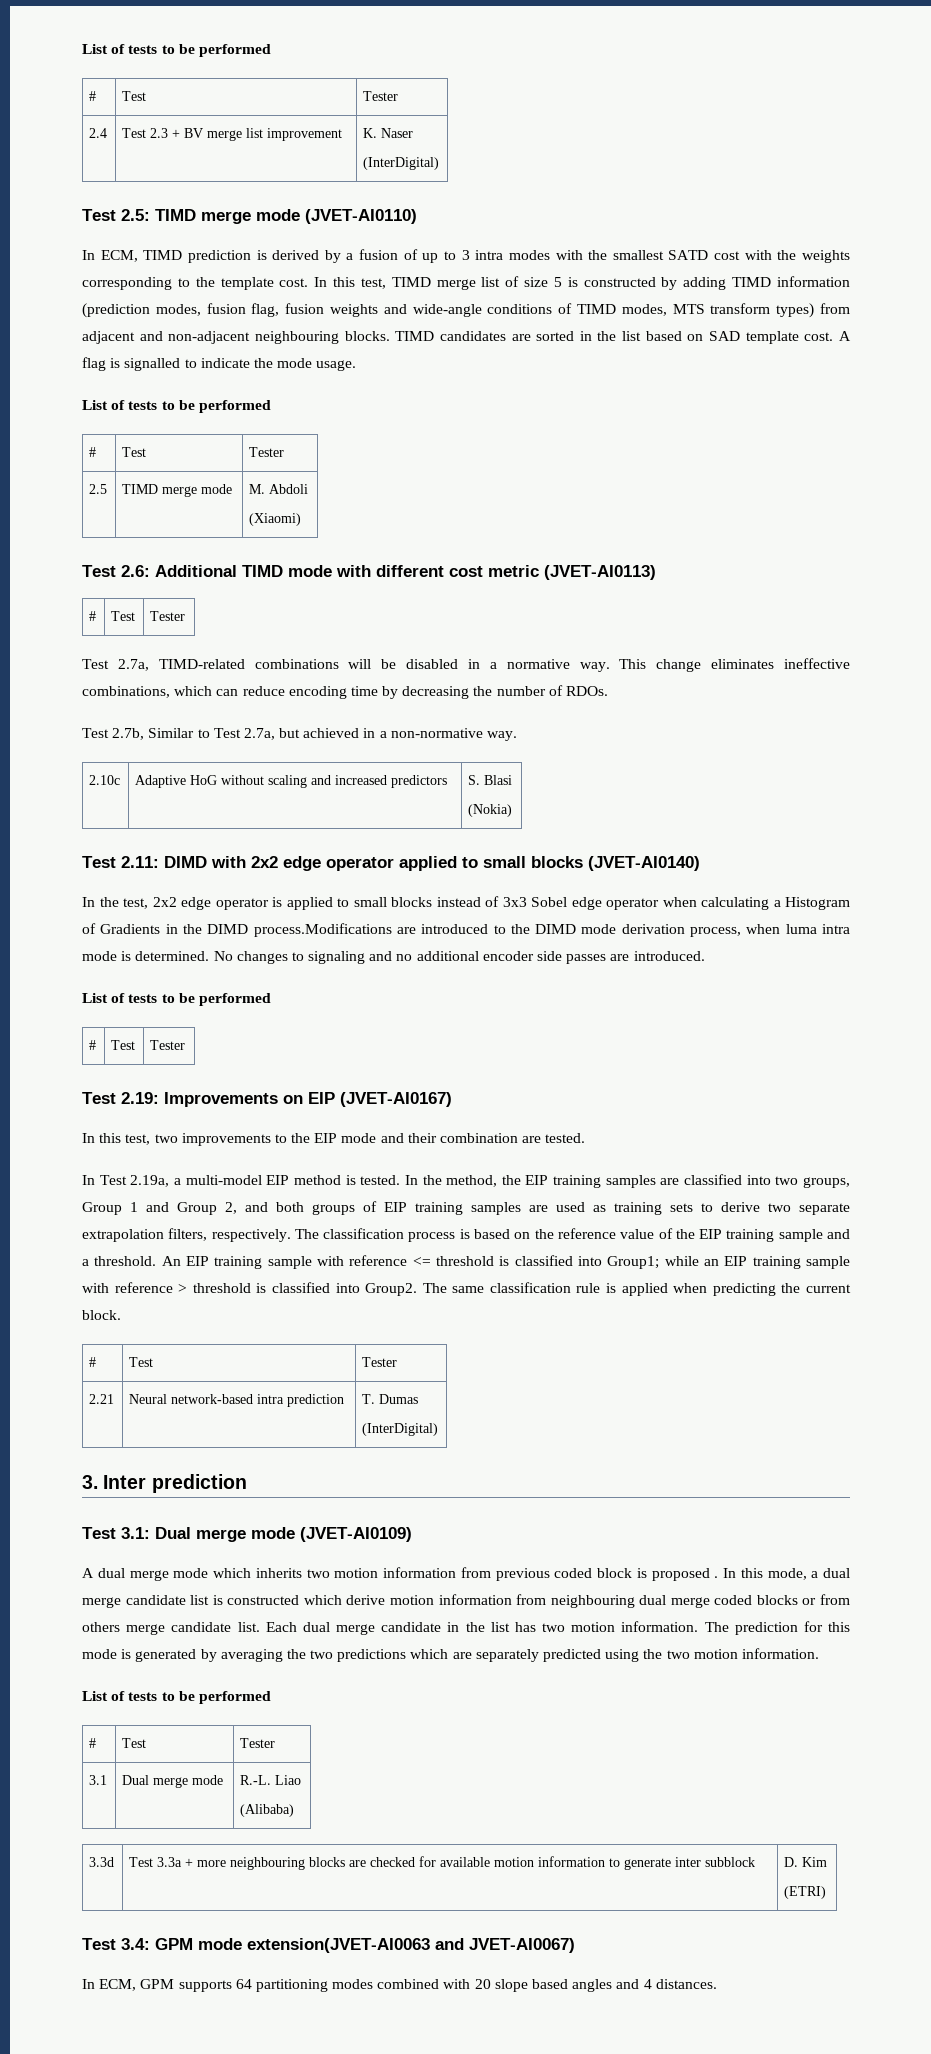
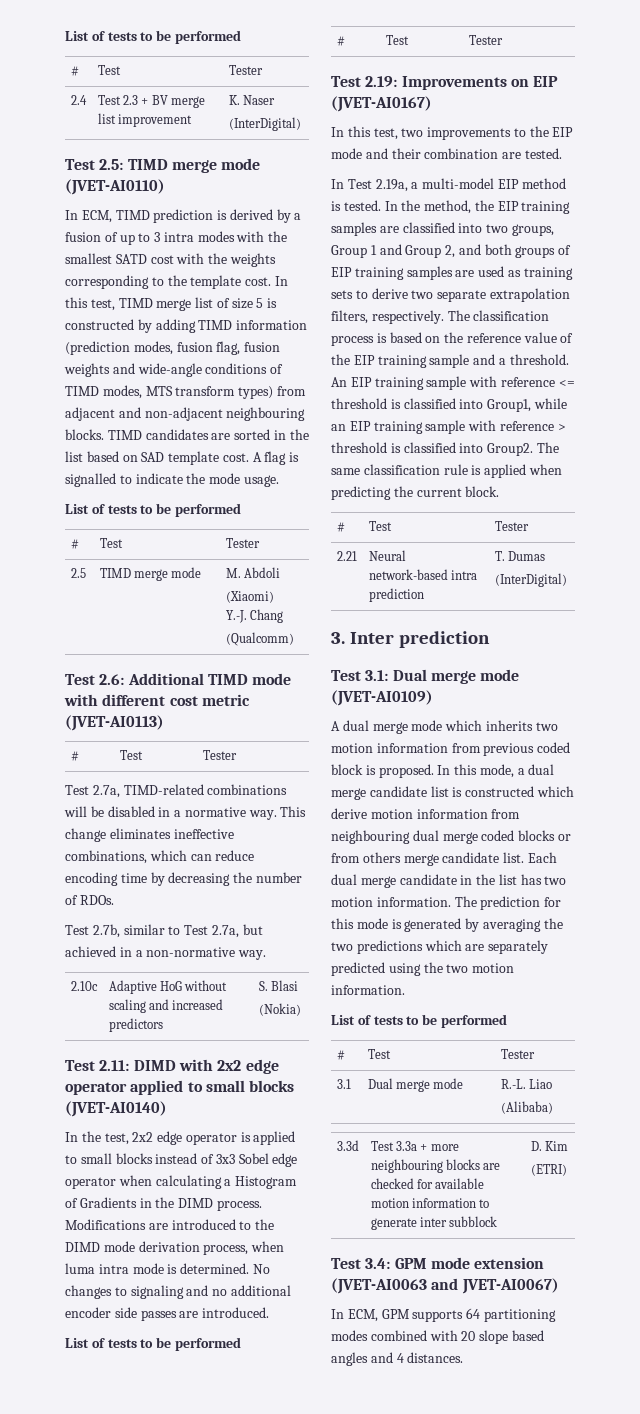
  2.5 | TIMD merge mode | M. Abdoli
  (Xiaomi)
+ Y.-J. Chang
+ (Qualcomm)
- Test 2.7b, Similar to Test 2.7a, but achieved in a non-normative way.
+ Test 2.7b, similar to Test 2.7a, but achieved in a non-normative way.
- In the test, 2x2 edge operator is applied to small blocks instead of 3x3 Sobel edge operator when calculating a Histogram of Gradients in the DIMD process.Modifications are introduced to the DIMD mode derivation process, when luma intra mode is determined.
+ In the test, 2x2 edge operator is applied to small blocks instead of 3x3 Sobel edge operator when calculating a Histogram of Gradients in the DIMD process. Modifications are introduced to the DIMD mode derivation process, when luma intra mode is determined.
- An EIP training sample with reference <= threshold is classified into Group1; while an EIP training sample with reference > threshold is classified into Group2.
+ An EIP training sample with reference <= threshold is classified into Group1, while an EIP training sample with reference > threshold is classified into Group2.
- A dual merge mode which inherits two motion information from previous coded block is proposed .
+ A dual merge mode which inherits two motion information from previous coded block is proposed.
- Test 3.4: GPM mode extension(JVET-AI0063 and JVET-AI0067)
+ Test 3.4: GPM mode extension (JVET-AI0063 and JVET-AI0067)

